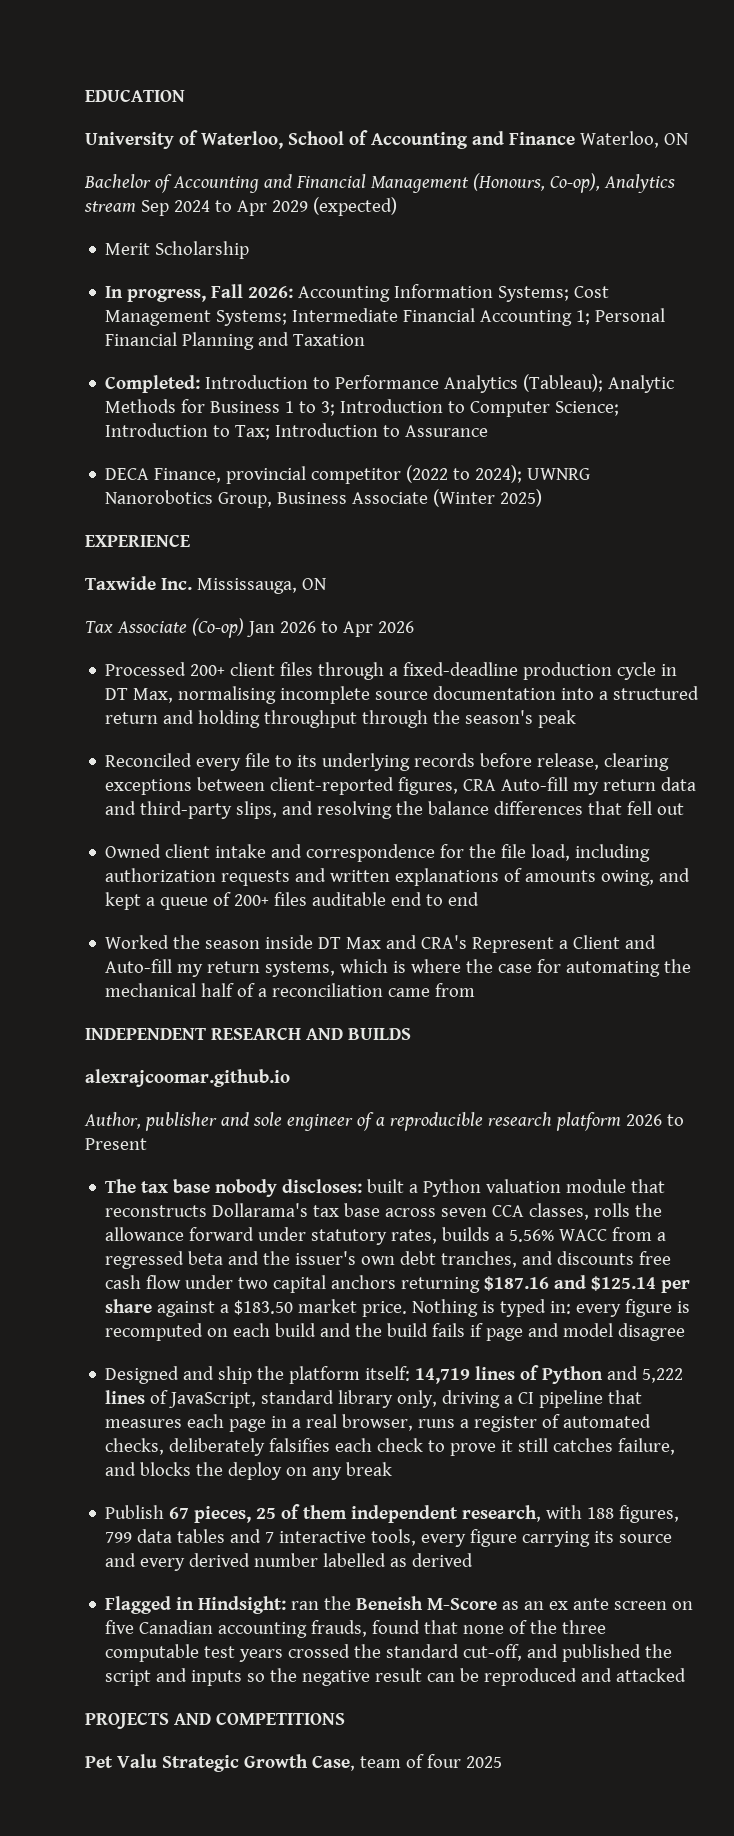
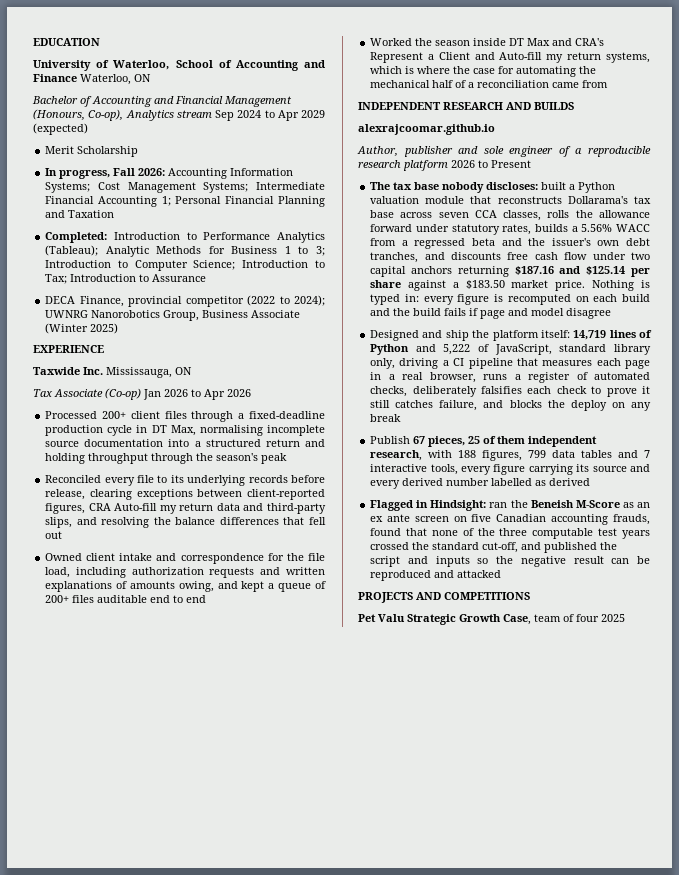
- Designed and ship the platform itself: 14,719 lines of Python and 5,222 lines of JavaScript, standard library only, driving a CI pipeline that measures each page in a real browser, runs a register of automated checks, deliberately falsifies each check to prove it still catches failure, and blocks the deploy on any break
+ Designed and ship the platform itself: 14,719 lines of Python and 5,222 of JavaScript, standard library only, driving a CI pipeline that measures each page in a real browser, runs a register of automated checks, deliberately falsifies each check to prove it still catches failure, and blocks the deploy on any break

